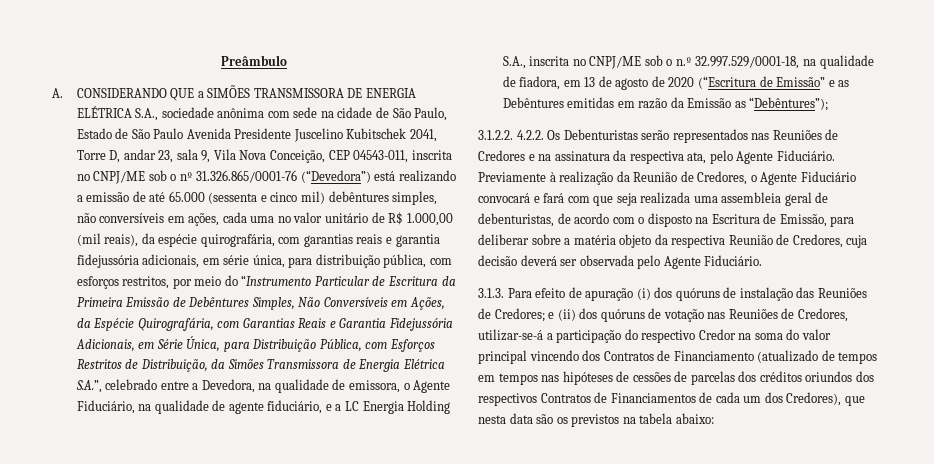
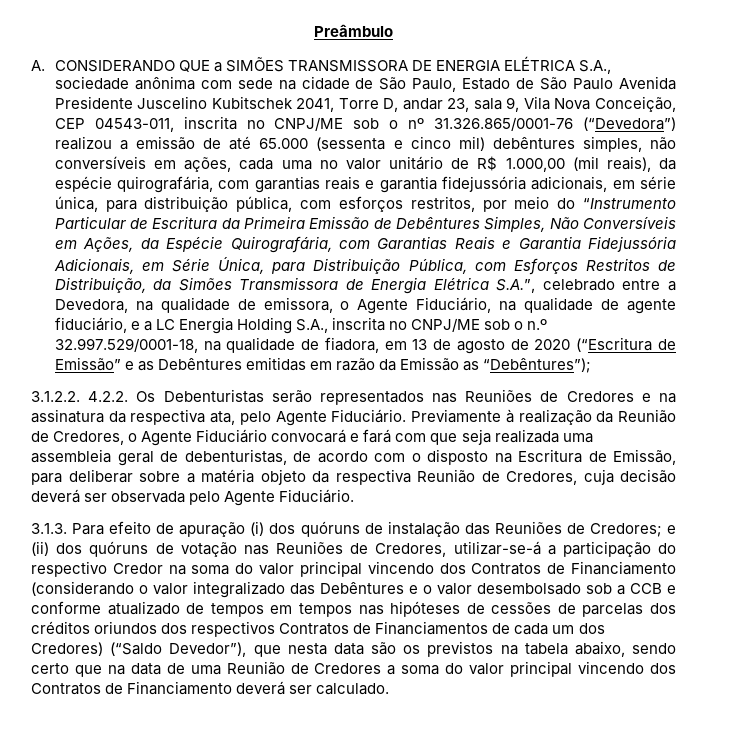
- A. CONSIDERANDO QUE a SIMÕES TRANSMISSORA DE ENERGIA ELÉTRICA S.A., sociedade anônima com sede na cidade de São Paulo, Estado de São Paulo Avenida Presidente Juscelino Kubitschek 2041, Torre D, andar 23, sala 9, Vila Nova Conceição, CEP 04543-011, inscrita no CNPJ/ME sob o nº 31.326.865/0001-76 (“Devedora”) está realizando a emissão de até 65.000 (sessenta e cinco mil) debêntures simples, não conversíveis em ações, cada uma no valor unitário de R$ 1.000,00 (mil reais), da espécie quirografária, com garantias reais e garantia fidejussória adicionais, em série única, para distribuição pública, com esforços restritos, por meio do “Instrumento Particular de Escritura da Primeira Emissão de Debêntures Simples, Não Conversíveis em Ações, da Espécie Quirografária, com Garantias Reais e Garantia Fidejussória Adicionais, em Série Única, para Distribuição Pública, com Esforços Restritos de Distribuição, da Simões Transmissora de Energia Elétrica S.A.”, celebrado entre a Devedora, na qualidade de emissora, o Agente Fiduciário, na qualidade de agente fiduciário, e a LC Energia Holding S.A., inscrita no CNPJ/ME sob o n.º 32.997.529/0001-18, na qualidade de fiadora, em 13 de agosto de 2020 (“Escritura de Emissão” e as Debêntures emitidas em razão da Emissão as “Debêntures”);
+ A. CONSIDERANDO QUE a SIMÕES TRANSMISSORA DE ENERGIA ELÉTRICA S.A., sociedade anônima com sede na cidade de São Paulo, Estado de São Paulo Avenida Presidente Juscelino Kubitschek 2041, Torre D, andar 23, sala 9, Vila Nova Conceição, CEP 04543-011, inscrita no CNPJ/ME sob o nº 31.326.865/0001-76 (“Devedora”) realizou a emissão de até 65.000 (sessenta e cinco mil) debêntures simples, não conversíveis em ações, cada uma no valor unitário de R$ 1.000,00 (mil reais), da espécie quirografária, com garantias reais e garantia fidejussória adicionais, em série única, para distribuição pública, com esforços restritos, por meio do “Instrumento Particular de Escritura da Primeira Emissão de Debêntures Simples, Não Conversíveis em Ações, da Espécie Quirografária, com Garantias Reais e Garantia Fidejussória Adicionais, em Série Única, para Distribuição Pública, com Esforços Restritos de Distribuição, da Simões Transmissora de Energia Elétrica S.A.”, celebrado entre a Devedora, na qualidade de emissora, o Agente Fiduciário, na qualidade de agente fiduciário, e a LC Energia Holding S.A., inscrita no CNPJ/ME sob o n.º 32.997.529/0001-18, na qualidade de fiadora, em 13 de agosto de 2020 (“Escritura de Emissão” e as Debêntures emitidas em razão da Emissão as “Debêntures”);
- e (ii) dos quóruns de votação nas Reuniões de Credores, utilizar-se-á a participação do respectivo Credor na soma do valor principal vincendo dos Contratos de Financiamento (atualizado de tempos em tempos nas hipóteses de cessões de parcelas dos créditos oriundos dos respectivos Contratos de Financiamentos de cada um dos Credores), que nesta data são os previstos na tabela abaixo:
+ e (ii) dos quóruns de votação nas Reuniões de Credores, utilizar-se-á a participação do respectivo Credor na soma do valor principal vincendo dos Contratos de Financiamento (considerando o valor integralizado das Debêntures e o valor desembolsado sob a CCB e conforme atualizado de tempos em tempos nas hipóteses de cessões de parcelas dos créditos oriundos dos respectivos Contratos de Financiamentos de cada um dos Credores) (“Saldo Devedor”), que nesta data são os previstos na tabela abaixo, sendo certo que na data de uma Reunião de Credores a soma do valor principal vincendo dos Contratos de Financiamento deverá ser calculado.

